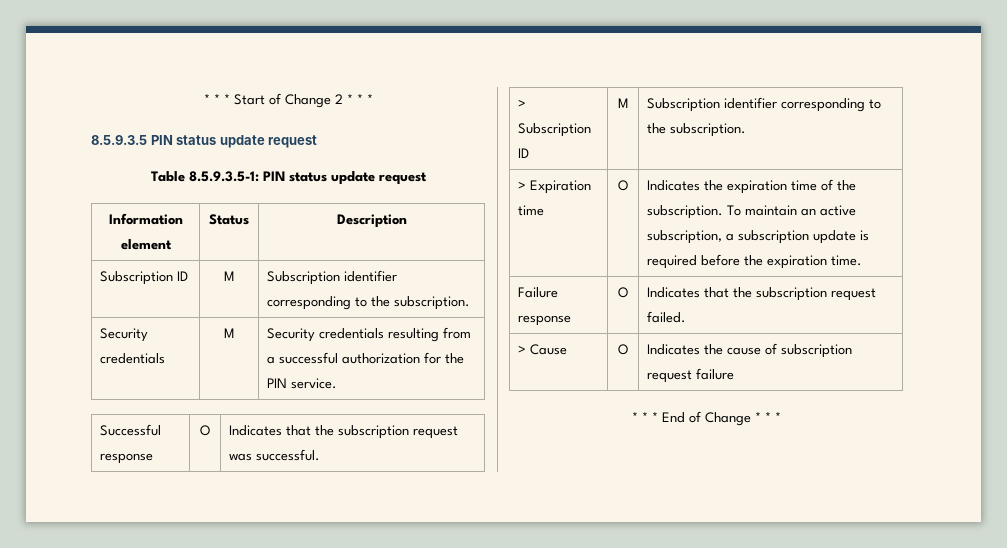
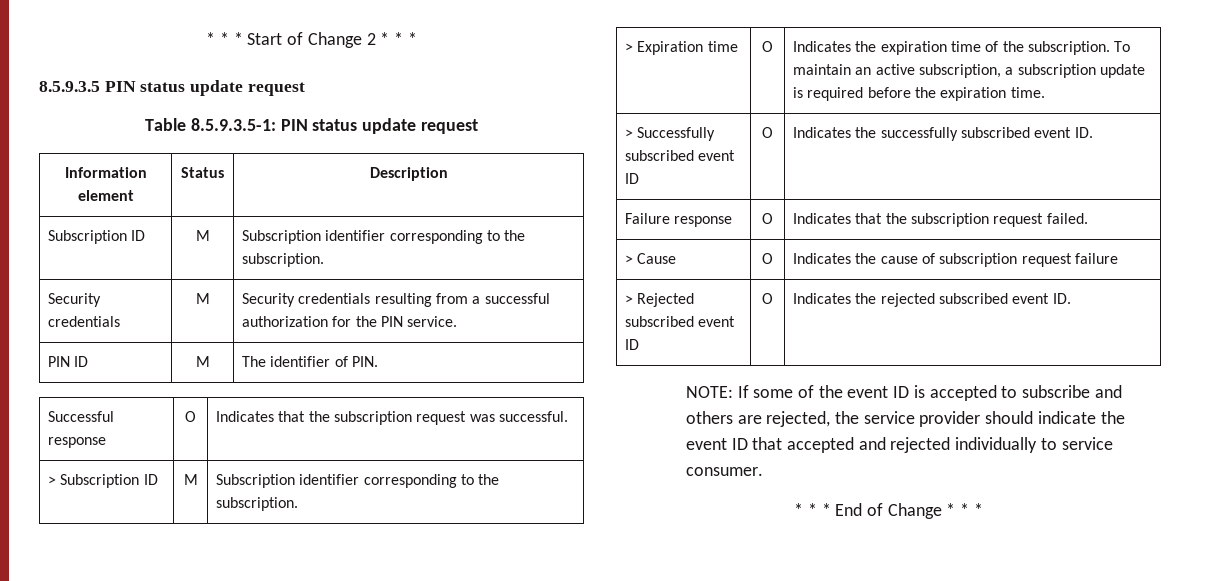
+ PIN ID | M | The identifier of PIN.
+ > Successfully subscribed event ID | O | Indicates the successfully subscribed event ID.
+ > Rejected subscribed event ID | O | Indicates the rejected subscribed event ID.
+ NOTE: If some of the event ID is accepted to subscribe and others are rejected, the service provider should indicate the event ID that accepted and rejected individually to service consumer.

